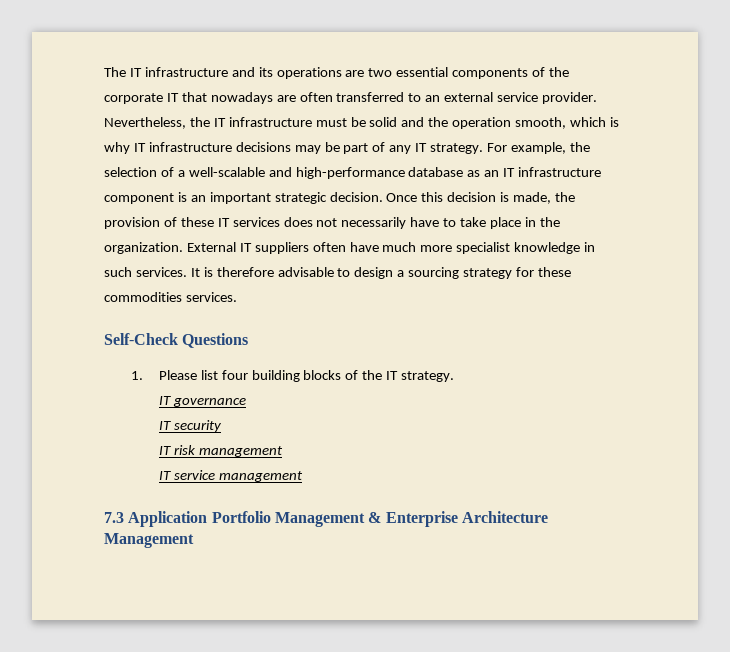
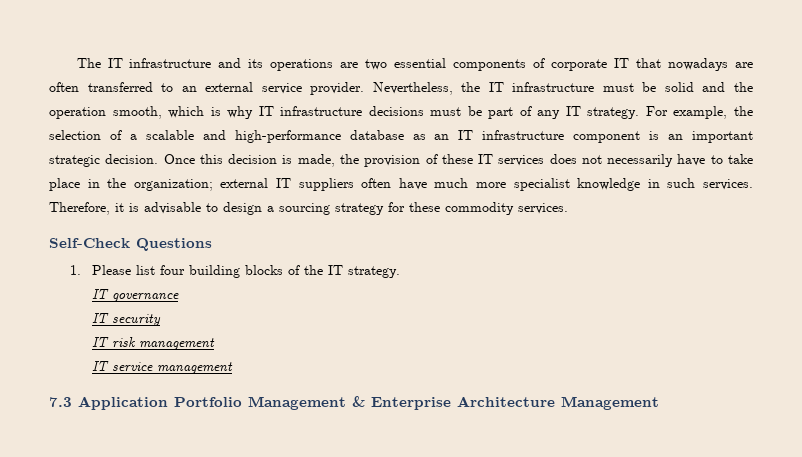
- The IT infrastructure and its operations are two essential components of the corporate IT that nowadays are often transferred to an external service provider.
+ The IT infrastructure and its operations are two essential components of corporate IT that nowadays are often transferred to an external service provider.
- Nevertheless, the IT infrastructure must be solid and the operation smooth, which is why IT infrastructure decisions may be part of any IT strategy.
+ Nevertheless, the IT infrastructure must be solid and the operation smooth, which is why IT infrastructure decisions must be part of any IT strategy.
- For example, the selection of a well-scalable and high-performance database as an IT infrastructure component is an important strategic decision.
+ For example, the selection of a scalable and high-performance database as an IT infrastructure component is an important strategic decision.
- Once this decision is made, the provision of these IT services does not necessarily have to take place in the organization. External IT suppliers often have much more specialist knowledge in such services.
+ Once this decision is made, the provision of these IT services does not necessarily have to take place in the organization; external IT suppliers often have much more specialist knowledge in such services.
- It is therefore advisable to design a sourcing strategy for these commodities services.
+ Therefore, it is advisable to design a sourcing strategy for these commodity services.

